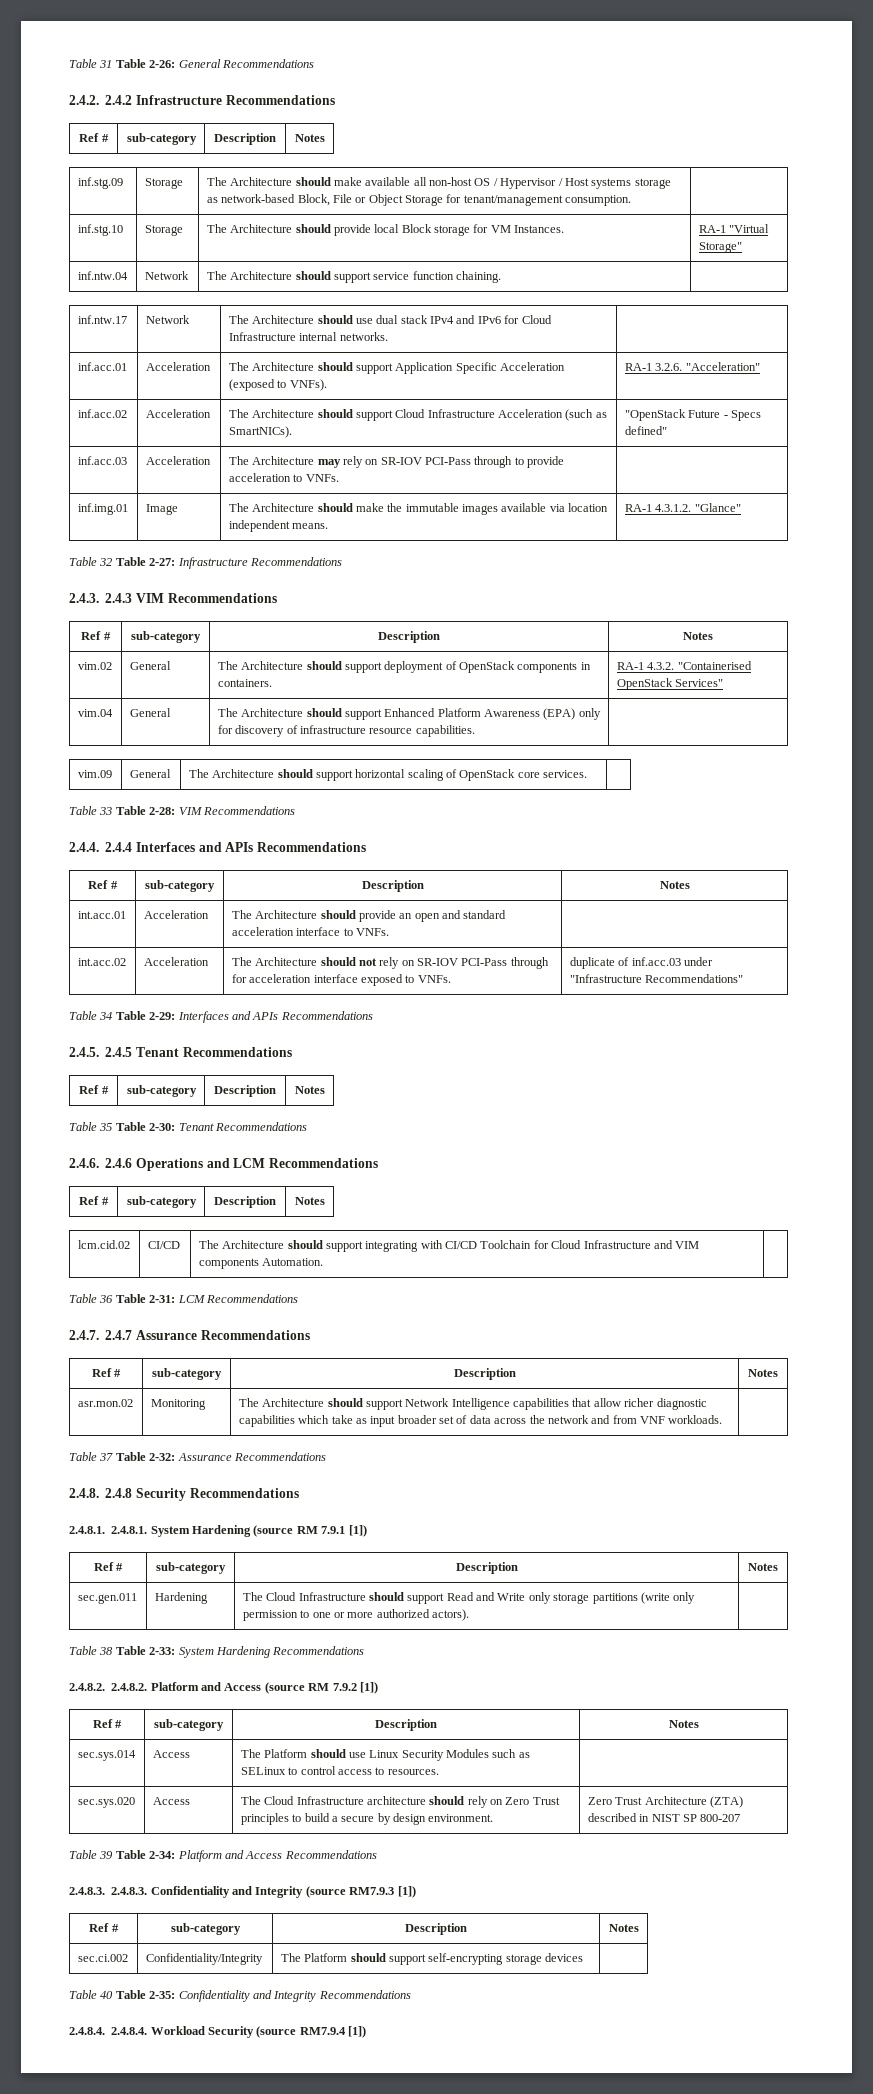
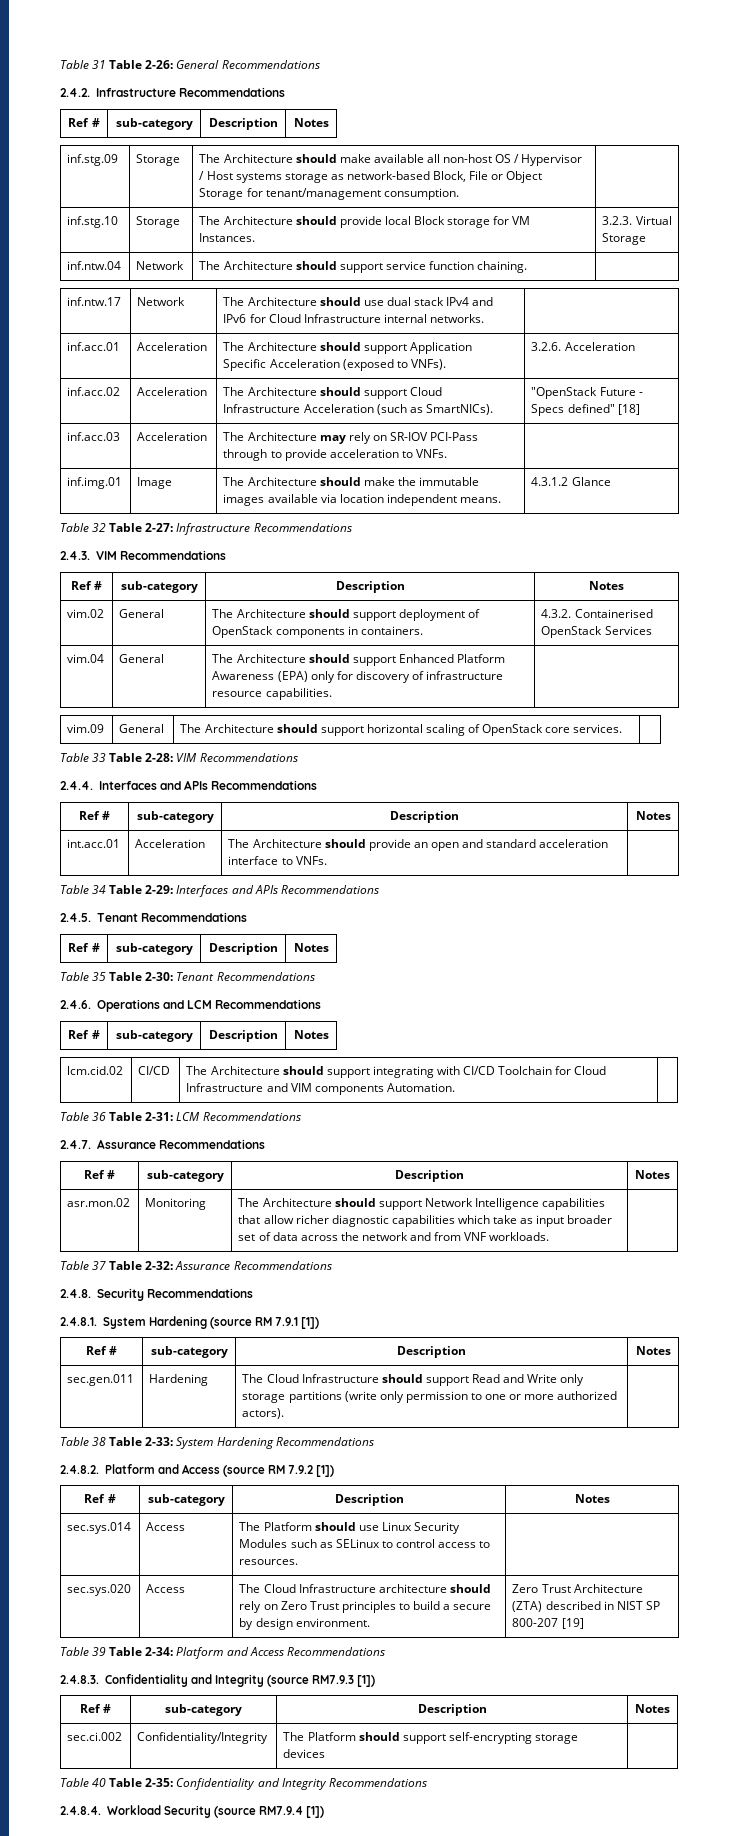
- 2.4.2. 2.4.2 Infrastructure Recommendations
+ 2.4.2. Infrastructure Recommendations
- inf.stg.10 | Storage | The Architecture should provide local Block storage for VM Instances. | RA-1 "Virtual Storage"
+ inf.stg.10 | Storage | The Architecture should provide local Block storage for VM Instances. | 3.2.3. Virtual Storage
- inf.acc.01 | Acceleration | The Architecture should support Application Specific Acceleration (exposed to VNFs). | RA-1 3.2.6. "Acceleration"
+ inf.acc.01 | Acceleration | The Architecture should support Application Specific Acceleration (exposed to VNFs). | 3.2.6. Acceleration
- inf.acc.02 | Acceleration | The Architecture should support Cloud Infrastructure Acceleration (such as SmartNICs). | "OpenStack Future - Specs defined"
+ inf.acc.02 | Acceleration | The Architecture should support Cloud Infrastructure Acceleration (such as SmartNICs). | "OpenStack Future - Specs defined" [18]
- inf.img.01 | Image | The Architecture should make the immutable images available via location independent means. | RA-1 4.3.1.2. "Glance"
+ inf.img.01 | Image | The Architecture should make the immutable images available via location independent means. | 4.3.1.2 Glance
- 2.4.3. 2.4.3 VIM Recommendations
+ 2.4.3. VIM Recommendations
- vim.02 | General | The Architecture should support deployment of OpenStack components in containers. | RA-1 4.3.2. "Containerised OpenStack Services"
+ vim.02 | General | The Architecture should support deployment of OpenStack components in containers. | 4.3.2. Containerised OpenStack Services
- 2.4.4. 2.4.4 Interfaces and APIs Recommendations
+ 2.4.4. Interfaces and APIs Recommendations
- int.acc.02 | Acceleration | The Architecture should not rely on SR-IOV PCI-Pass through for acceleration interface exposed to VNFs. | duplicate of inf.acc.03 under "Infrastructure Recommendations"
- 2.4.5. 2.4.5 Tenant Recommendations
+ 2.4.5. Tenant Recommendations
- 2.4.6. 2.4.6 Operations and LCM Recommendations
+ 2.4.6. Operations and LCM Recommendations
- 2.4.7. 2.4.7 Assurance Recommendations
+ 2.4.7. Assurance Recommendations
- 2.4.8. 2.4.8 Security Recommendations
+ 2.4.8. Security Recommendations
- 2.4.8.1. 2.4.8.1. System Hardening (source RM 7.9.1 [1])
+ 2.4.8.1. System Hardening (source RM 7.9.1 [1])
- 2.4.8.2. 2.4.8.2. Platform and Access (source RM 7.9.2 [1])
+ 2.4.8.2. Platform and Access (source RM 7.9.2 [1])
- sec.sys.020 | Access | The Cloud Infrastructure architecture should rely on Zero Trust principles to build a secure by design environment. | Zero Trust Architecture (ZTA) described in NIST SP 800-207
+ sec.sys.020 | Access | The Cloud Infrastructure architecture should rely on Zero Trust principles to build a secure by design environment. | Zero Trust Architecture (ZTA) described in NIST SP 800-207 [19]
- 2.4.8.3. 2.4.8.3. Confidentiality and Integrity (source RM7.9.3 [1])
+ 2.4.8.3. Confidentiality and Integrity (source RM7.9.3 [1])
- 2.4.8.4. 2.4.8.4. Workload Security (source RM7.9.4 [1])
+ 2.4.8.4. Workload Security (source RM7.9.4 [1])

